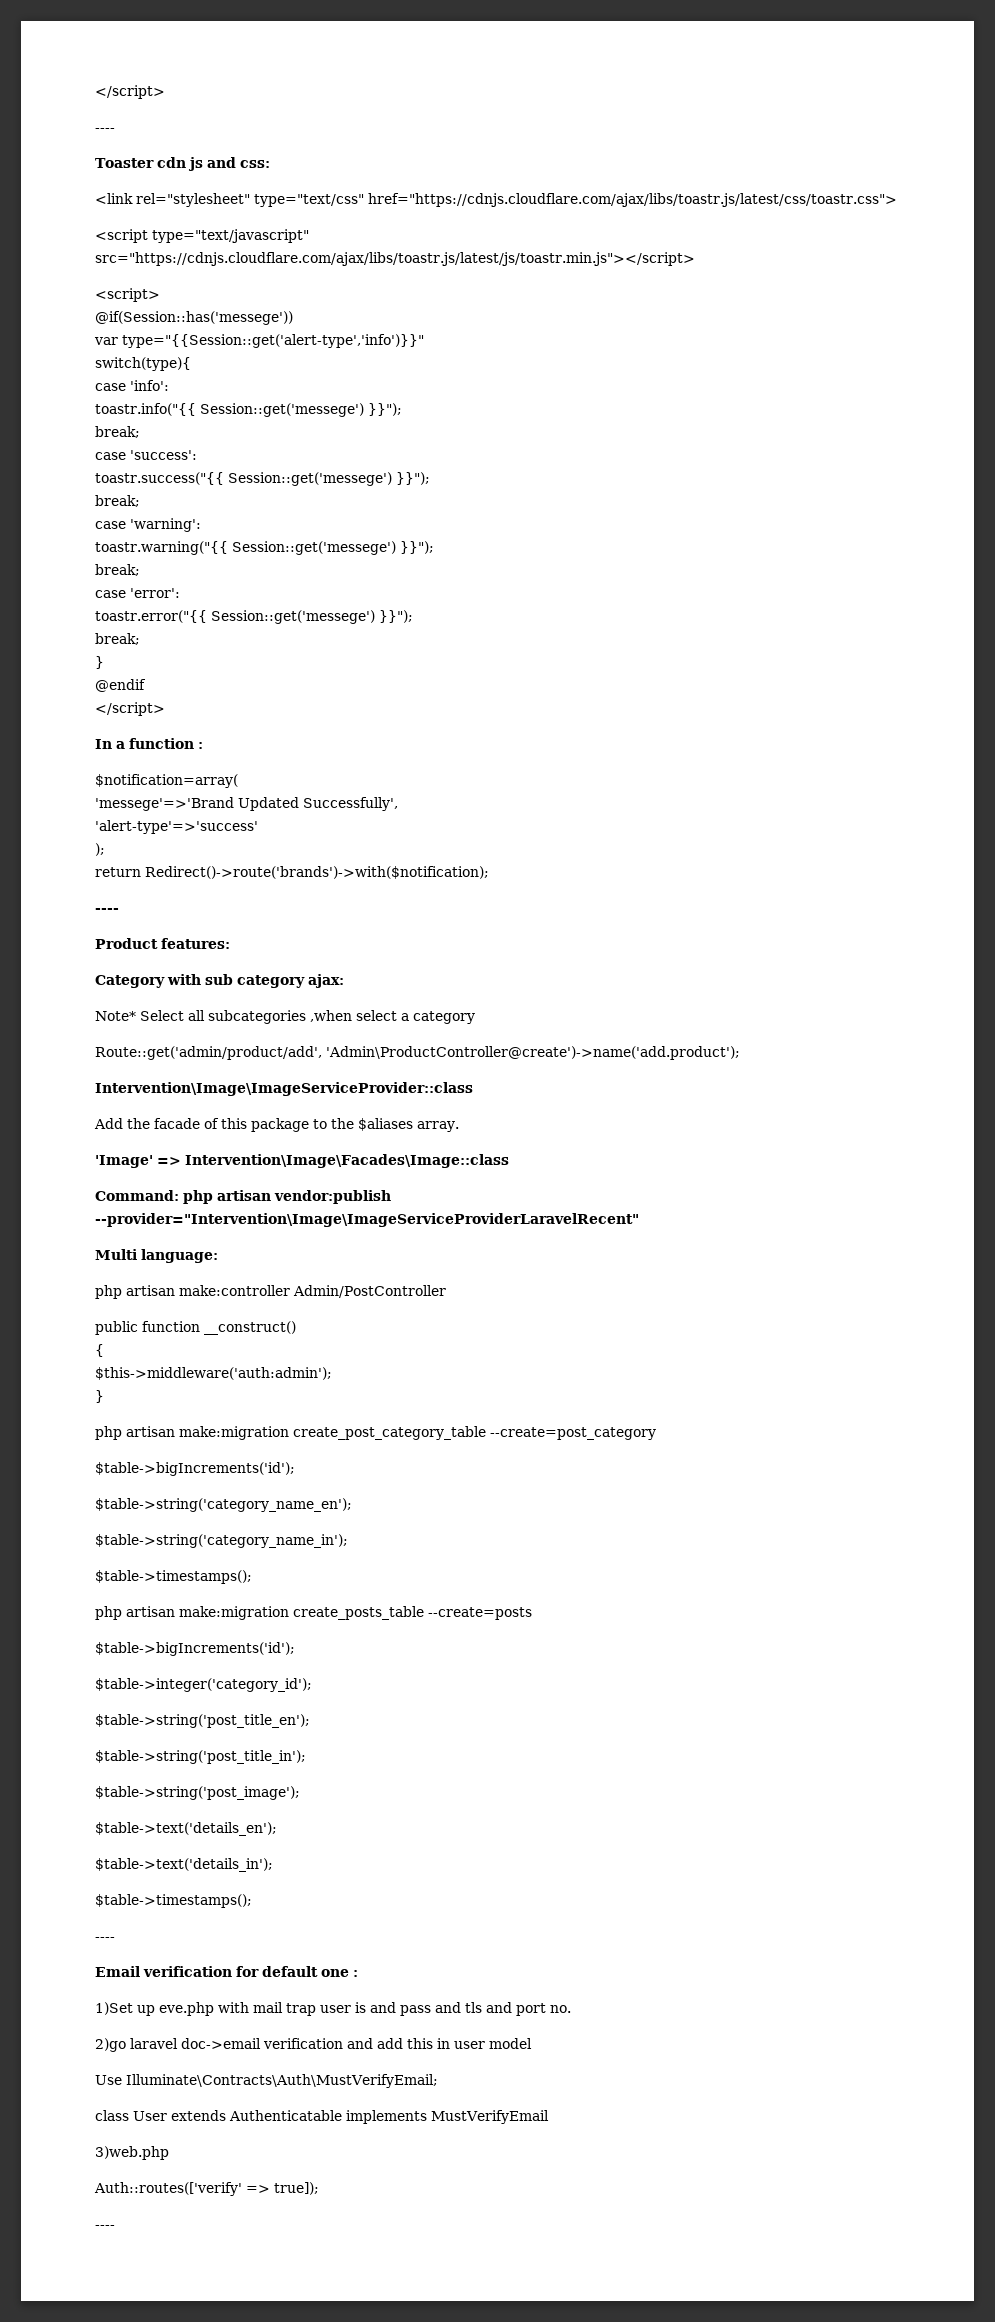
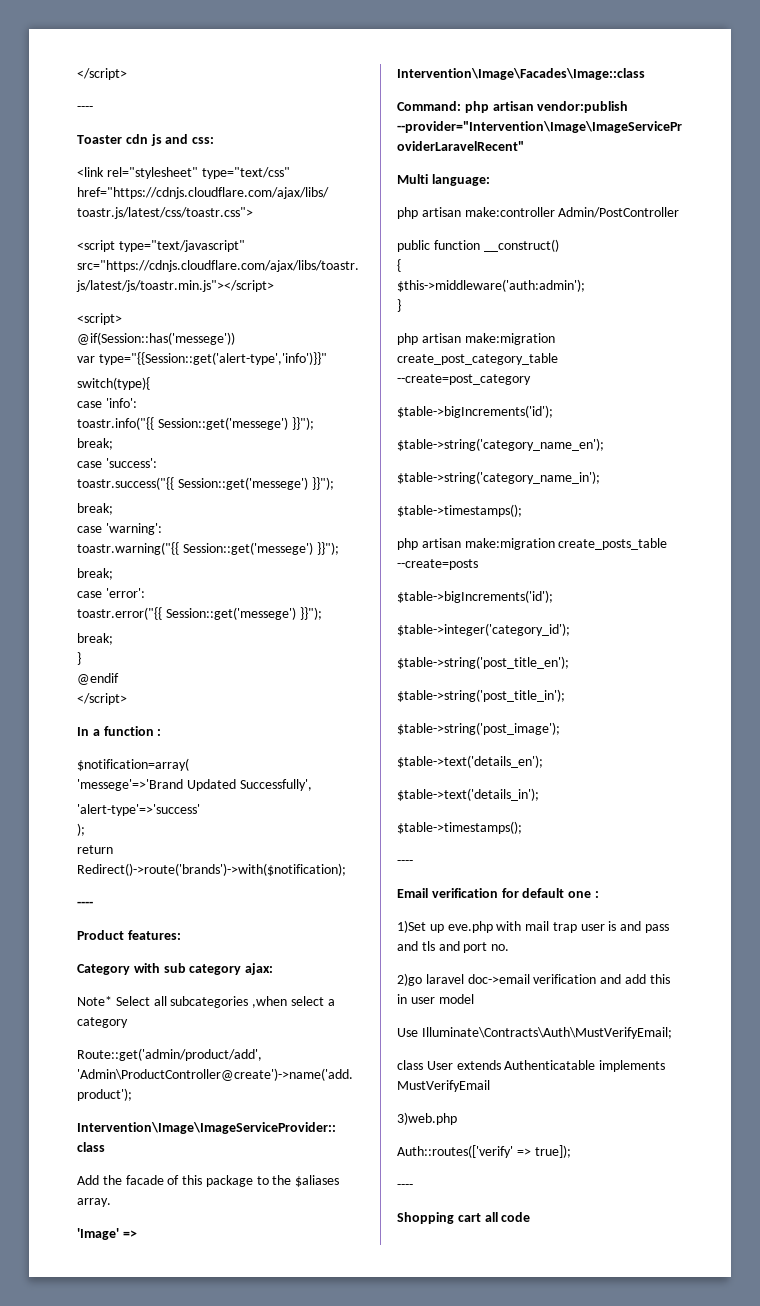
+ Shopping cart all code

